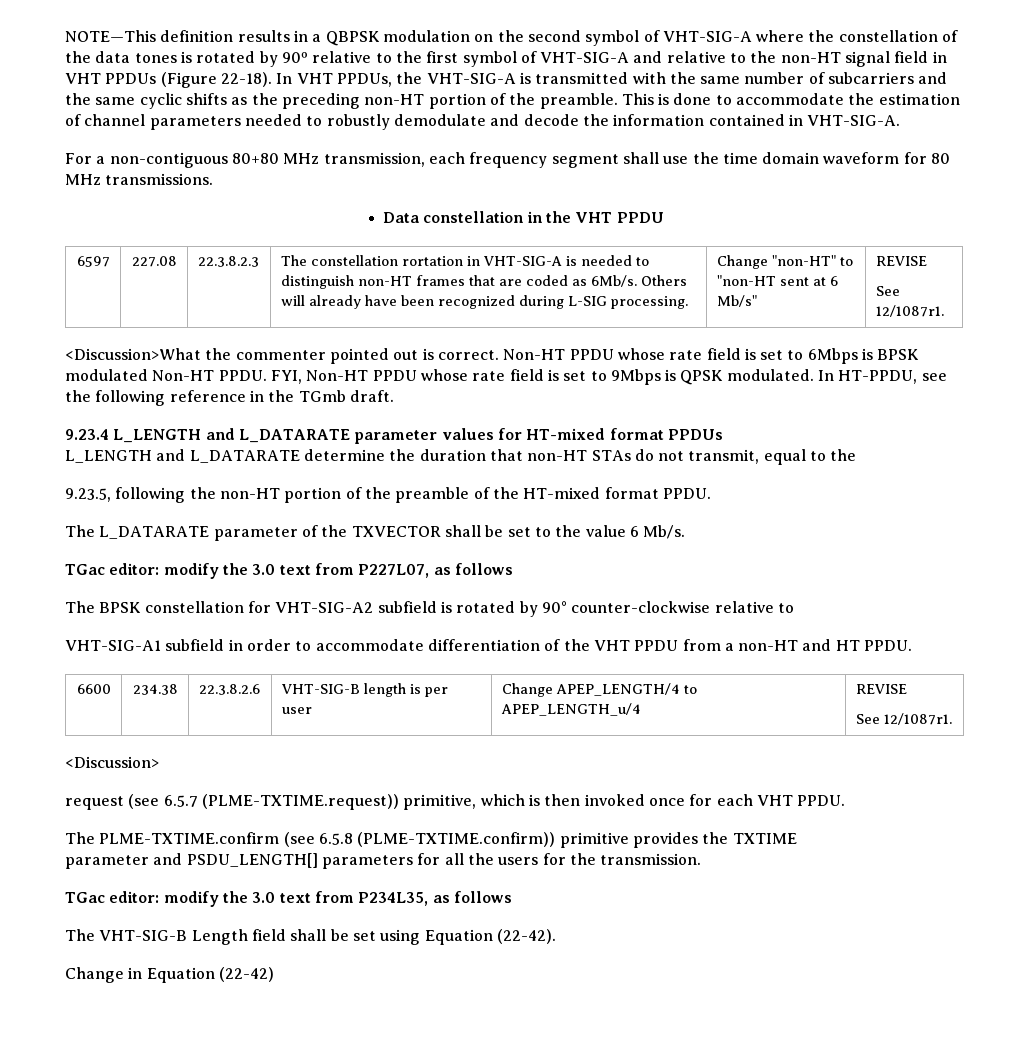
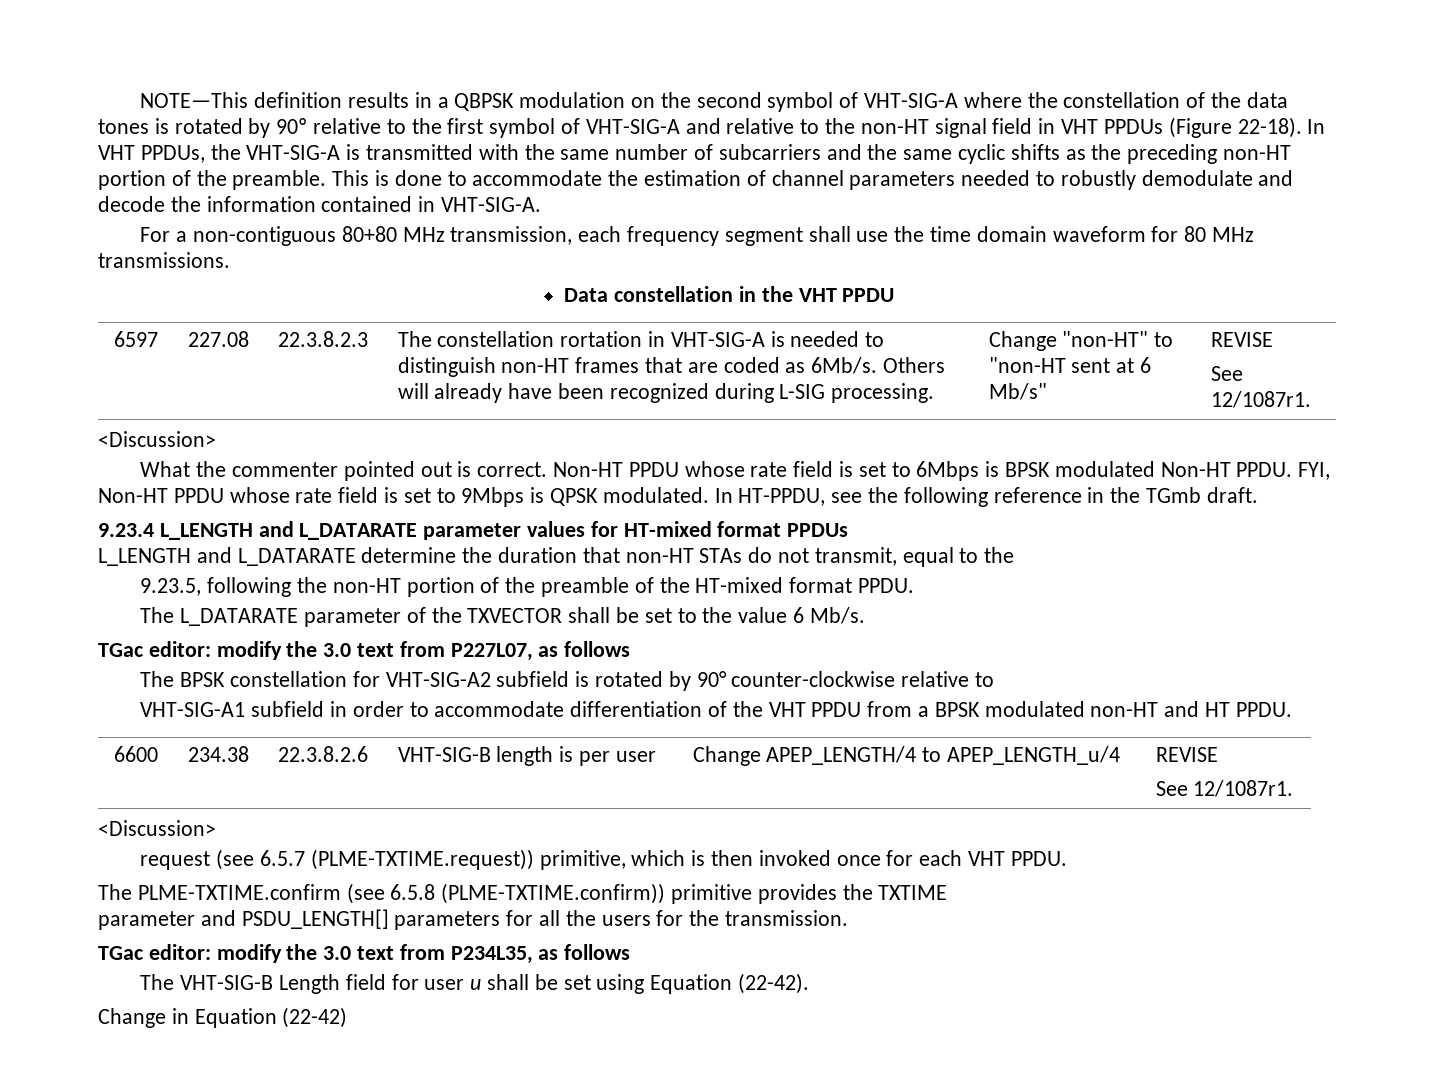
  6597 | 227.08 | 22.3.8.2.3 | The constellation rortation in VHT-SIG-A is needed to distinguish non-HT frames that are coded as 6Mb/s. Others will already have been recognized during L-SIG processing. | Change "non-HT" to "non-HT sent at 6 Mb/s" | REVISE
  See 12/1087r1.
- <Discussion>What the commenter pointed out is correct.
+ <Discussion>
+ What the commenter pointed out is correct.
- VHT-SIG-A1 subfield in order to accommodate differentiation of the VHT PPDU from a non-HT and HT PPDU.
+ VHT-SIG-A1 subfield in order to accommodate differentiation of the VHT PPDU from a BPSK modulated non-HT and HT PPDU.
- The VHT-SIG-B Length field shall be set using Equation (22-42).
+ The VHT-SIG-B Length field for user u shall be set using Equation (22-42).

